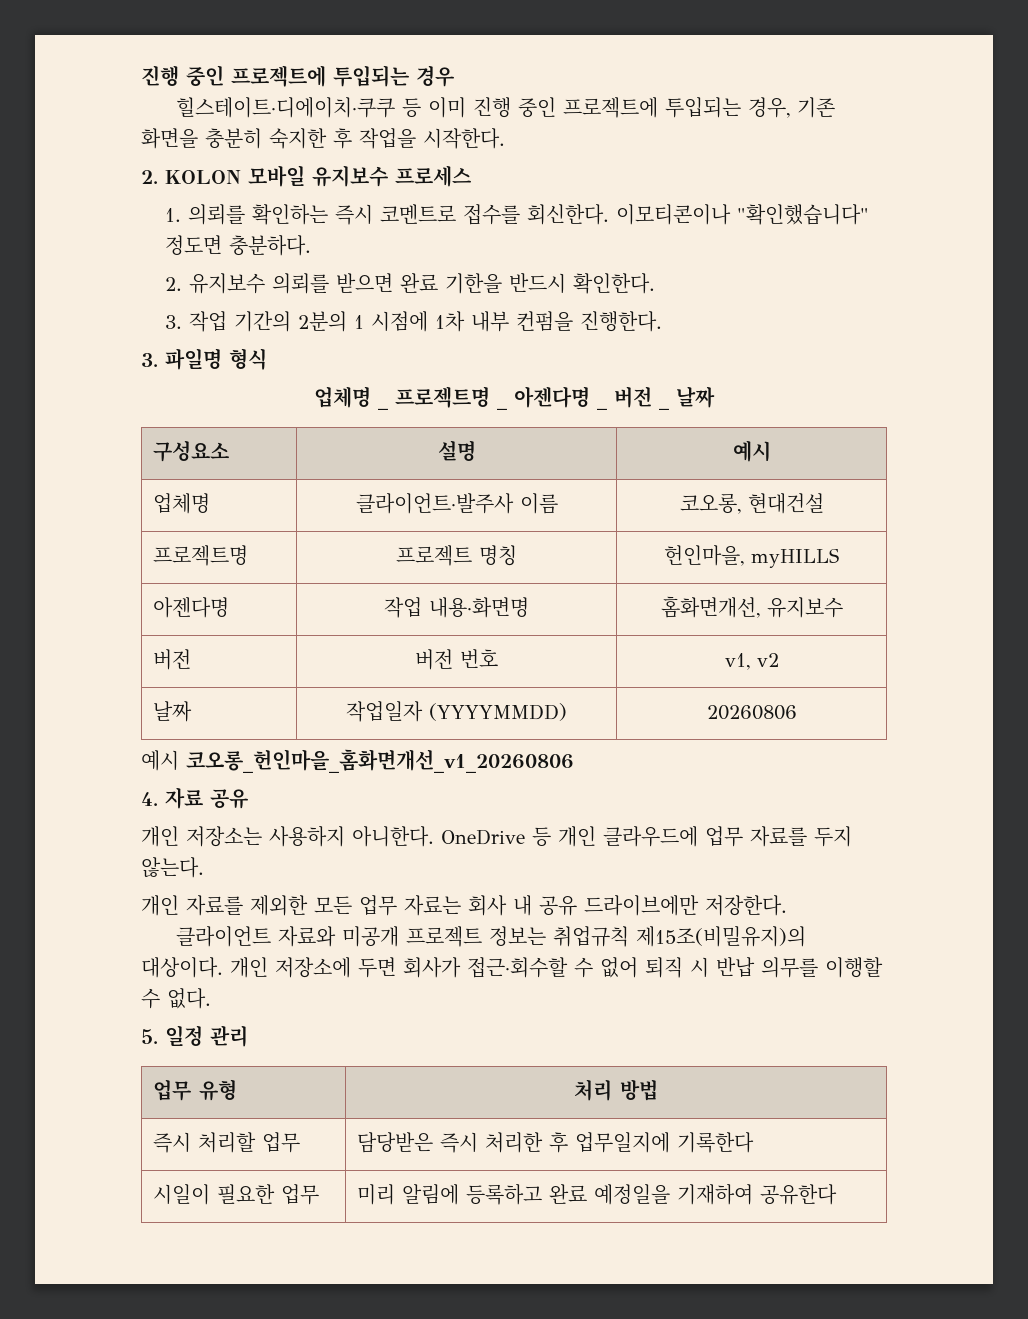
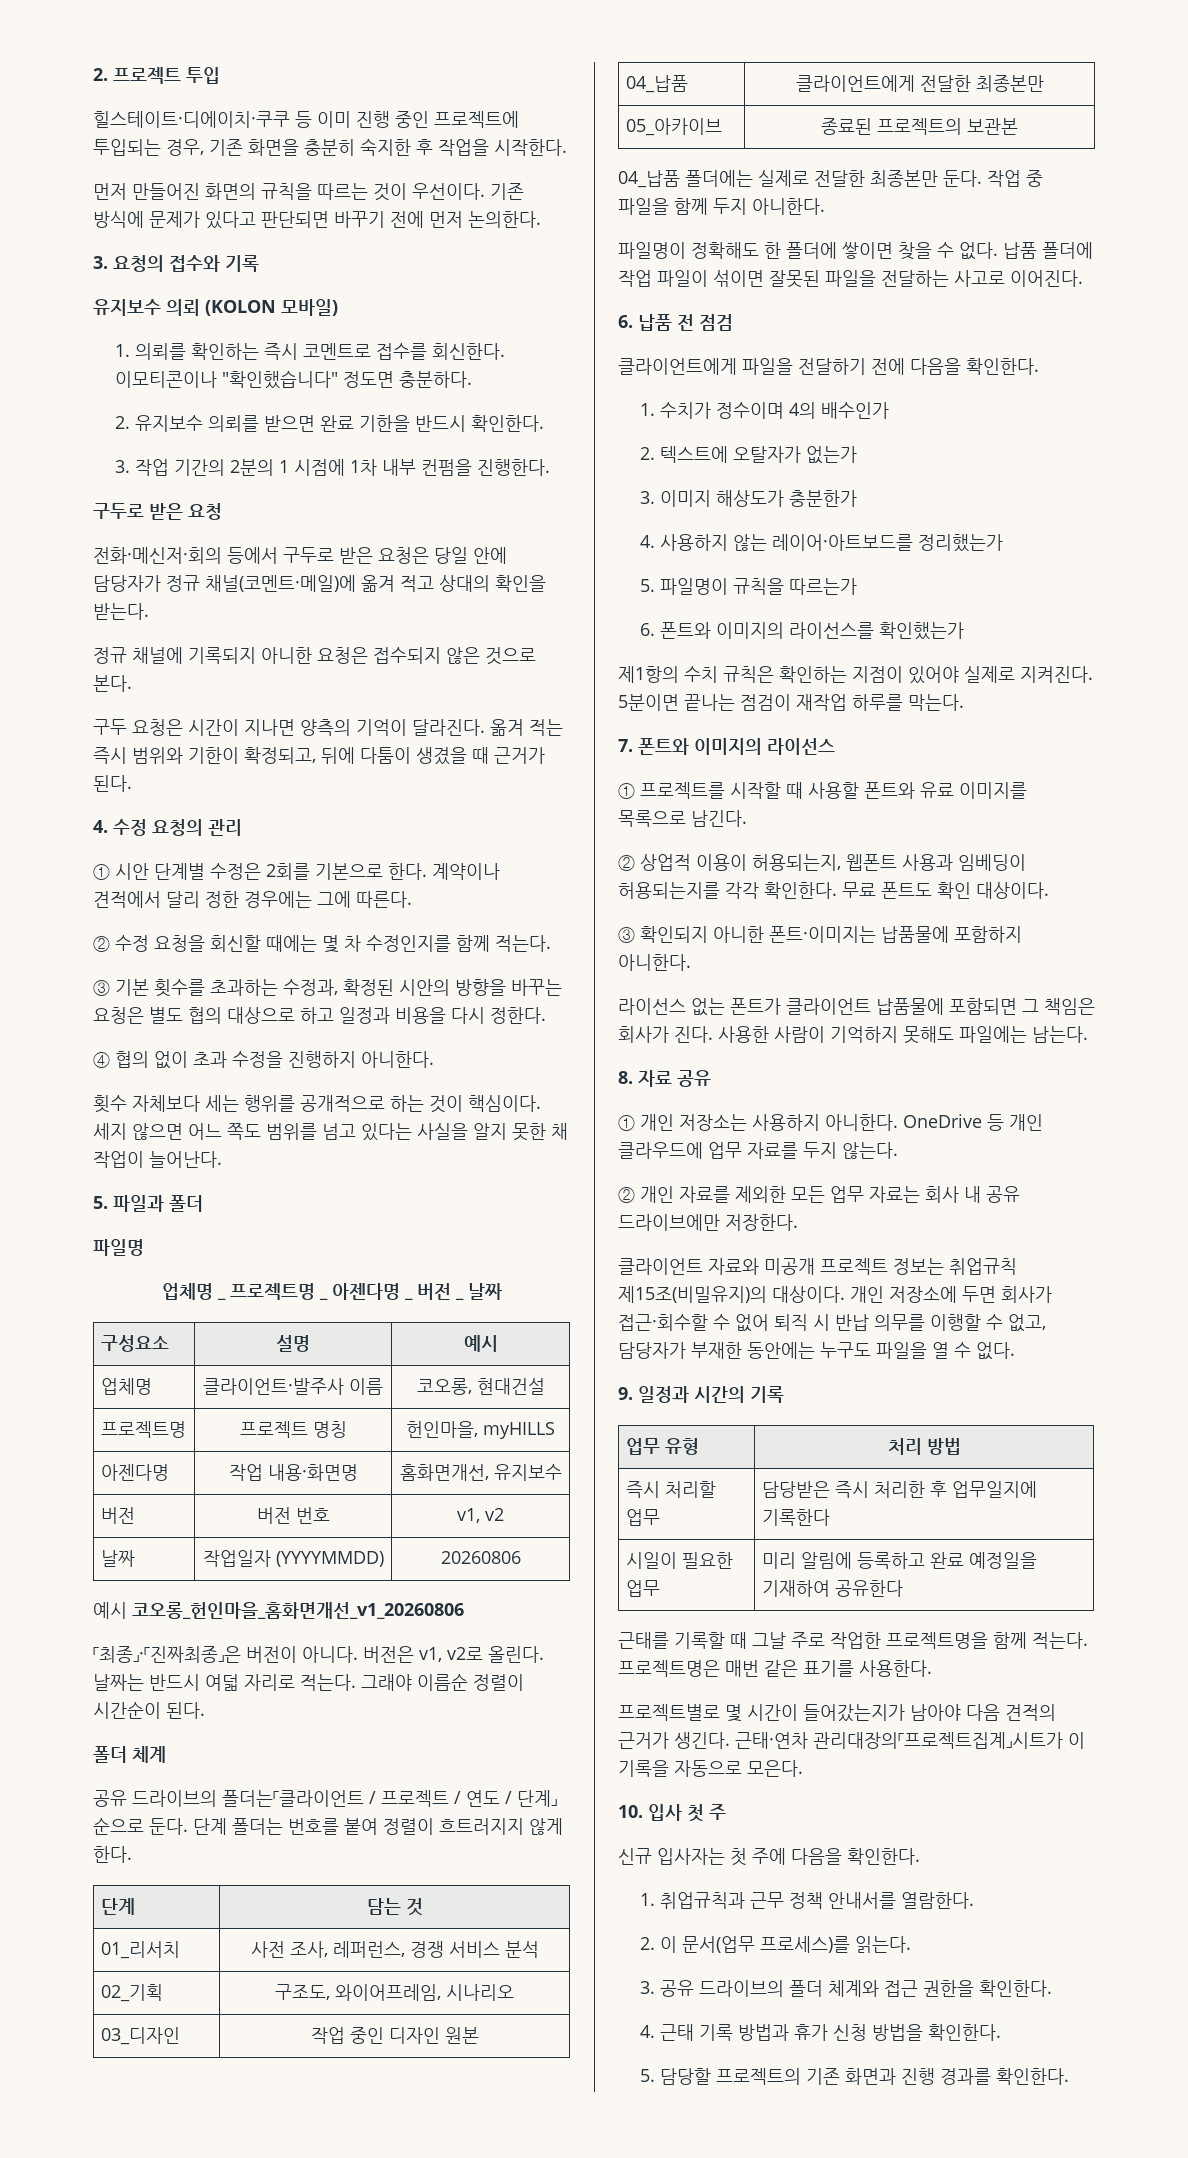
- 진행 중인 프로젝트에 투입되는 경우
+ 2. 프로젝트 투입
- 2. KOLON 모바일 유지보수 프로세스
+ 먼저 만들어진 화면의 규칙을 따르는 것이 우선이다. 기존 방식에 문제가 있다고 판단되면 바꾸기 전에 먼저 논의한다.
+ 3. 요청의 접수와 기록
+ 유지보수 의뢰 (KOLON 모바일)
- 3. 파일명 형식
+ 구두로 받은 요청
+ 전화·메신저·회의 등에서 구두로 받은 요청은 당일 안에 담당자가 정규 채널(코멘트·메일)에 옮겨 적고 상대의 확인을 받는다.
+ 정규 채널에 기록되지 아니한 요청은 접수되지 않은 것으로 본다.
+ 구두 요청은 시간이 지나면 양측의 기억이 달라진다. 옮겨 적는 즉시 범위와 기한이 확정되고, 뒤에 다툼이 생겼을 때 근거가 된다.
+ 4. 수정 요청의 관리
+ ① 시안 단계별 수정은 2회를 기본으로 한다. 계약이나 견적에서 달리 정한 경우에는 그에 따른다.
+ ② 수정 요청을 회신할 때에는 몇 차 수정인지를 함께 적는다.
+ ③ 기본 횟수를 초과하는 수정과, 확정된 시안의 방향을 바꾸는 요청은 별도 협의 대상으로 하고 일정과 비용을 다시 정한다.
+ ④ 협의 없이 초과 수정을 진행하지 아니한다.
+ 횟수 자체보다 세는 행위를 공개적으로 하는 것이 핵심이다. 세지 않으면 어느 쪽도 범위를 넘고 있다는 사실을 알지 못한 채 작업이 늘어난다.
+ 5. 파일과 폴더
+ 파일명
- 4. 자료 공유
+ 「최종」·「진짜최종」은 버전이 아니다. 버전은 v1, v2로 올린다. 날짜는 반드시 여덟 자리로 적는다. 그래야 이름순 정렬이 시간순이 된다.
+ 폴더 체계
+ 공유 드라이브의 폴더는「클라이언트 / 프로젝트 / 연도 / 단계」순으로 둔다. 단계 폴더는 번호를 붙여 정렬이 흐트러지지 않게 한다.
+ 단계 | 담는 것
+ 01_리서치 | 사전 조사, 레퍼런스, 경쟁 서비스 분석
+ 02_기획 | 구조도, 와이어프레임, 시나리오
+ 03_디자인 | 작업 중인 디자인 원본
+ 04_납품 | 클라이언트에게 전달한 최종본만
+ 05_아카이브 | 종료된 프로젝트의 보관본
+ 04_납품 폴더에는 실제로 전달한 최종본만 둔다. 작업 중 파일을 함께 두지 아니한다.
+ 파일명이 정확해도 한 폴더에 쌓이면 찾을 수 없다. 납품 폴더에 작업 파일이 섞이면 잘못된 파일을 전달하는 사고로 이어진다.
+ 6. 납품 전 점검
+ 클라이언트에게 파일을 전달하기 전에 다음을 확인한다.
+ 1. 수치가 정수이며 4의 배수인가
+ 2. 텍스트에 오탈자가 없는가
+ 3. 이미지 해상도가 충분한가
+ 4. 사용하지 않는 레이어·아트보드를 정리했는가
+ 5. 파일명이 규칙을 따르는가
+ 6. 폰트와 이미지의 라이선스를 확인했는가
+ 제1항의 수치 규칙은 확인하는 지점이 있어야 실제로 지켜진다. 5분이면 끝나는 점검이 재작업 하루를 막는다.
+ 7. 폰트와 이미지의 라이선스
+ ① 프로젝트를 시작할 때 사용할 폰트와 유료 이미지를 목록으로 남긴다.
+ ② 상업적 이용이 허용되는지, 웹폰트 사용과 임베딩이 허용되는지를 각각 확인한다. 무료 폰트도 확인 대상이다.
+ ③ 확인되지 아니한 폰트·이미지는 납품물에 포함하지 아니한다.
+ 라이선스 없는 폰트가 클라이언트 납품물에 포함되면 그 책임은 회사가 진다. 사용한 사람이 기억하지 못해도 파일에는 남는다.
+ 8. 자료 공유
- 개인 저장소는 사용하지 아니한다.
+ ① 개인 저장소는 사용하지 아니한다.
- 개인 자료를 제외한 모든 업무 자료는 회사 내 공유 드라이브에만 저장한다.
+ ② 개인 자료를 제외한 모든 업무 자료는 회사 내 공유 드라이브에만 저장한다.
- 개인 저장소에 두면 회사가 접근·회수할 수 없어 퇴직 시 반납 의무를 이행할 수 없다.
- 5. 일정 관리
+ 개인 저장소에 두면 회사가 접근·회수할 수 없어 퇴직 시 반납 의무를 이행할 수 없고, 담당자가 부재한 동안에는 누구도 파일을 열 수 없다.
+ 9. 일정과 시간의 기록
+ 근태를 기록할 때 그날 주로 작업한 프로젝트명을 함께 적는다. 프로젝트명은 매번 같은 표기를 사용한다.
+ 프로젝트별로 몇 시간이 들어갔는지가 남아야 다음 견적의 근거가 생긴다. 근태·연차 관리대장의「프로젝트집계」시트가 이 기록을 자동으로 모은다.
+ 10. 입사 첫 주
+ 신규 입사자는 첫 주에 다음을 확인한다.
+ 1. 취업규칙과 근무 정책 안내서를 열람한다.
+ 2. 이 문서(업무 프로세스)를 읽는다.
+ 3. 공유 드라이브의 폴더 체계와 접근 권한을 확인한다.
+ 4. 근태 기록 방법과 휴가 신청 방법을 확인한다.
+ 5. 담당할 프로젝트의 기존 화면과 진행 경과를 확인한다.

